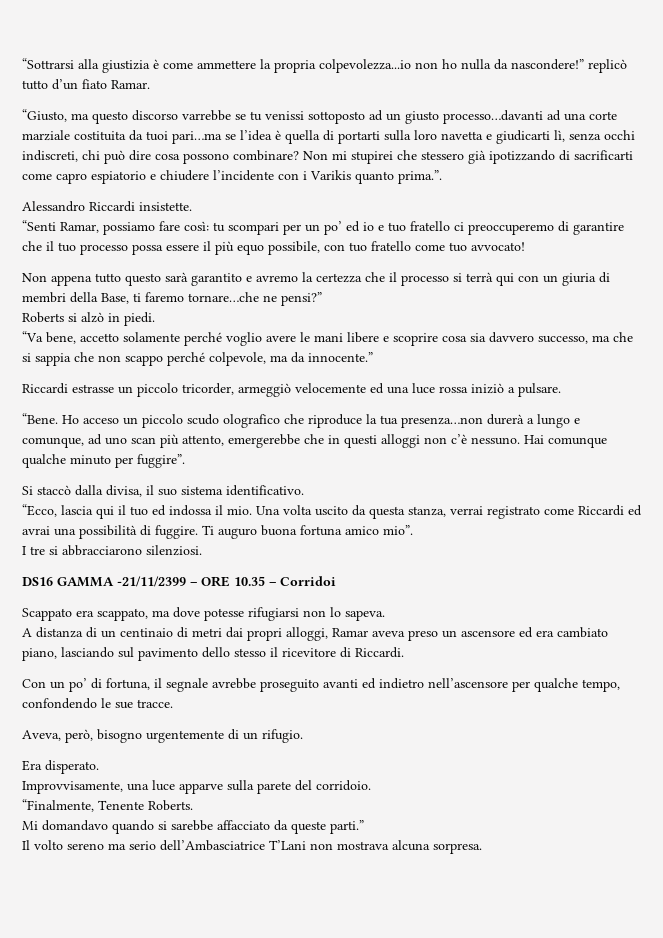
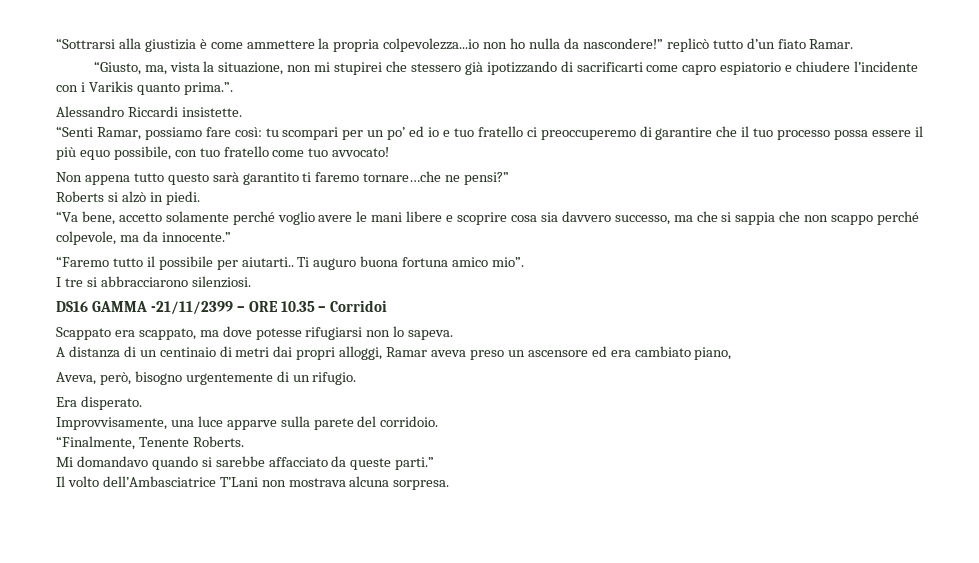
- “Giusto, ma questo discorso varrebbe se tu venissi sottoposto ad un giusto processo…davanti ad una corte marziale costituita da tuoi pari…ma se l’idea è quella di portarti sulla loro navetta e giudicarti lì, senza occhi indiscreti, chi può dire cosa possono combinare? Non mi stupirei che stessero già ipotizzando di sacrificarti come capro espiatorio e chiudere l’incidente con i Varikis quanto prima.”.
+ “Giusto, ma, vista la situazione, non mi stupirei che stessero già ipotizzando di sacrificarti come capro espiatorio e chiudere l’incidente con i Varikis quanto prima.”.
- Non appena tutto questo sarà garantito e avremo la certezza che il processo si terrà qui con un giuria di membri della Base, ti faremo tornare…che ne pensi?”
+ Non appena tutto questo sarà garantito ti faremo tornare…che ne pensi?”
- Riccardi estrasse un piccolo tricorder, armeggiò velocemente ed una luce rossa iniziò a pulsare.
- “Bene. Ho acceso un piccolo scudo olografico che riproduce la tua presenza…non durerà a lungo e comunque, ad uno scan più attento, emergerebbe che in questi alloggi non c’è nessuno. Hai comunque qualche minuto per fuggire”.
- Si staccò dalla divisa, il suo sistema identificativo.
- “Ecco, lascia qui il tuo ed indossa il mio. Una volta uscito da questa stanza, verrai registrato come Riccardi ed avrai una possibilità di fuggire.
+ “Faremo tutto il possibile per aiutarti..
- A distanza di un centinaio di metri dai propri alloggi, Ramar aveva preso un ascensore ed era cambiato piano, lasciando sul pavimento dello stesso il ricevitore di Riccardi.
- Con un po’ di fortuna, il segnale avrebbe proseguito avanti ed indietro nell’ascensore per qualche tempo, confondendo le sue tracce.
+ A distanza di un centinaio di metri dai propri alloggi, Ramar aveva preso un ascensore ed era cambiato piano,
- Il volto sereno ma serio dell’Ambasciatrice T’Lani non mostrava alcuna sorpresa.
+ Il volto dell’Ambasciatrice T’Lani non mostrava alcuna sorpresa.

